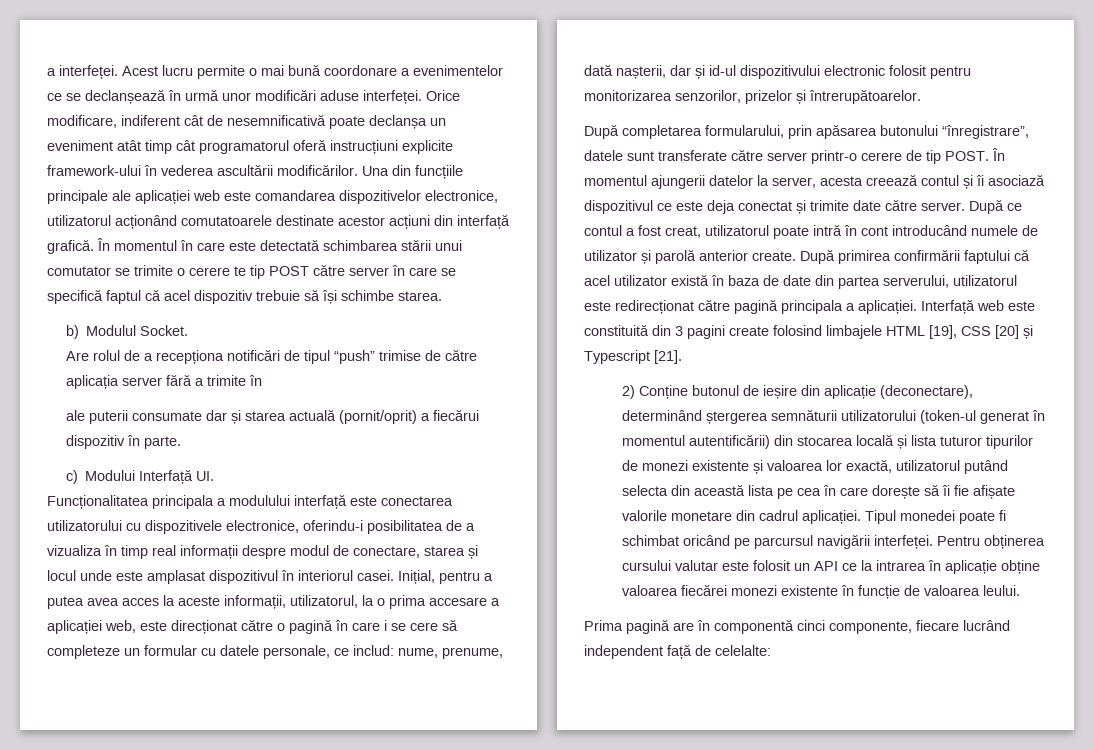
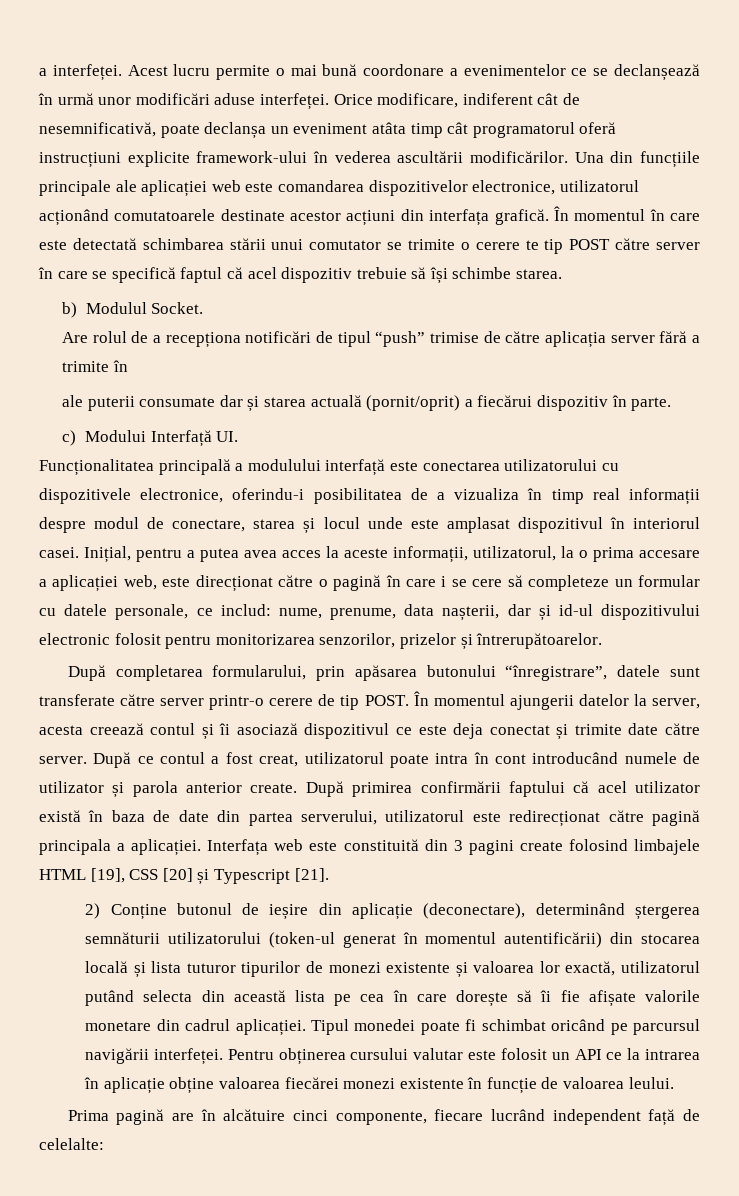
- Orice modificare, indiferent cât de nesemnificativă poate declanșa un eveniment atât timp cât programatorul oferă instrucțiuni explicite framework-ului în vederea ascultării modificărilor.
+ Orice modificare, indiferent cât de nesemnificativă, poate declanșa un eveniment atâta timp cât programatorul oferă instrucțiuni explicite framework-ului în vederea ascultării modificărilor.
- Una din funcțiile principale ale aplicației web este comandarea dispozitivelor electronice, utilizatorul acționând comutatoarele destinate acestor acțiuni din interfață grafică.
+ Una din funcțiile principale ale aplicației web este comandarea dispozitivelor electronice, utilizatorul acționând comutatoarele destinate acestor acțiuni din interfața grafică.
- Funcționalitatea principala a modulului interfață este conectarea utilizatorului cu dispozitivele electronice, oferindu-i posibilitatea de a vizualiza în timp real informații despre modul de conectare, starea și locul unde este amplasat dispozitivul în interiorul casei.
+ Funcționalitatea principală a modulului interfață este conectarea utilizatorului cu dispozitivele electronice, oferindu-i posibilitatea de a vizualiza în timp real informații despre modul de conectare, starea și locul unde este amplasat dispozitivul în interiorul casei.
- Inițial, pentru a putea avea acces la aceste informații, utilizatorul, la o prima accesare a aplicației web, este direcționat către o pagină în care i se cere să completeze un formular cu datele personale, ce includ: nume, prenume, dată nașterii, dar și id-ul dispozitivului electronic folosit pentru monitorizarea senzorilor, prizelor și întrerupătoarelor.
+ Inițial, pentru a putea avea acces la aceste informații, utilizatorul, la o prima accesare a aplicației web, este direcționat către o pagină în care i se cere să completeze un formular cu datele personale, ce includ: nume, prenume, data nașterii, dar și id-ul dispozitivului electronic folosit pentru monitorizarea senzorilor, prizelor și întrerupătoarelor.
- După ce contul a fost creat, utilizatorul poate intră în cont introducând numele de utilizator și parolă anterior create.
+ După ce contul a fost creat, utilizatorul poate intra în cont introducând numele de utilizator și parola anterior create.
- Interfață web este constituită din 3 pagini create folosind limbajele HTML [19], CSS [20] și Typescript [21].
+ Interfața web este constituită din 3 pagini create folosind limbajele HTML [19], CSS [20] și Typescript [21].
- Prima pagină are în componentă cinci componente, fiecare lucrând independent față de celelalte:
+ Prima pagină are în alcătuire cinci componente, fiecare lucrând independent față de celelalte:

